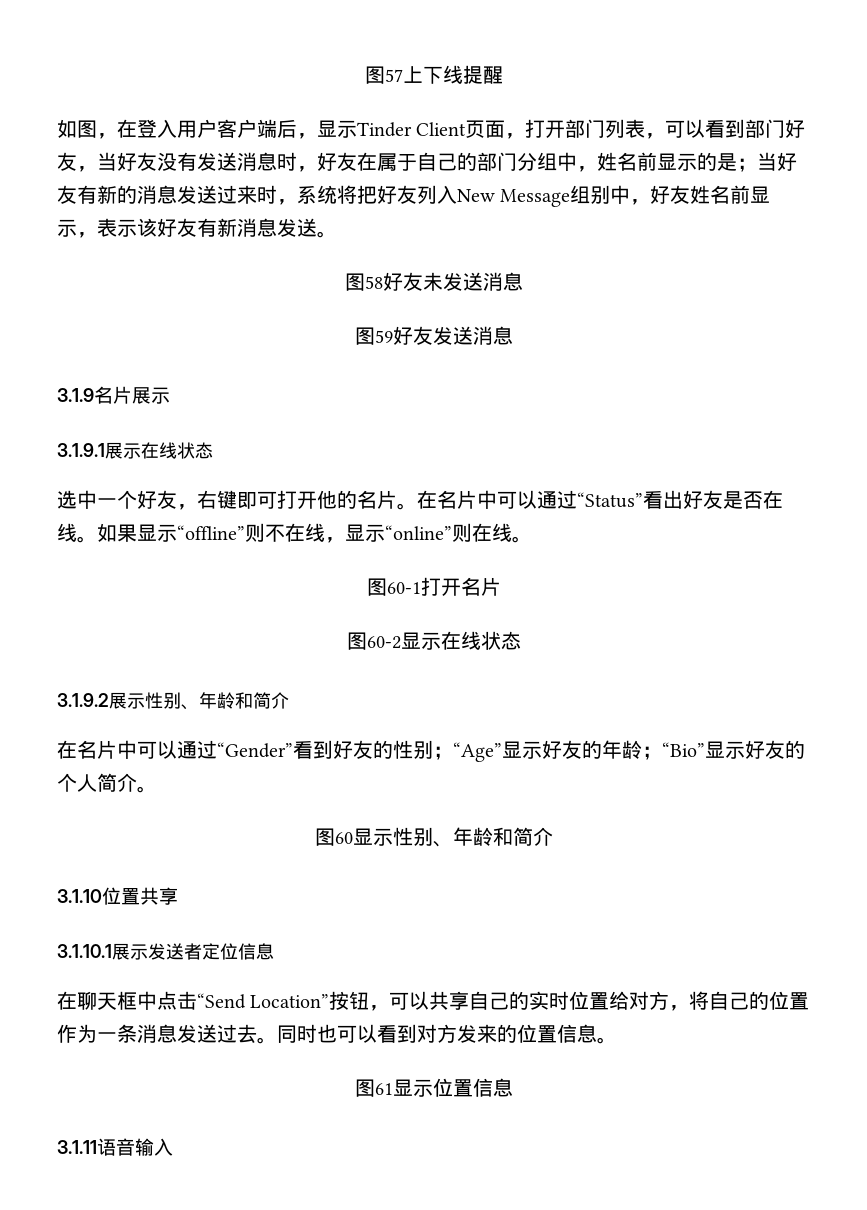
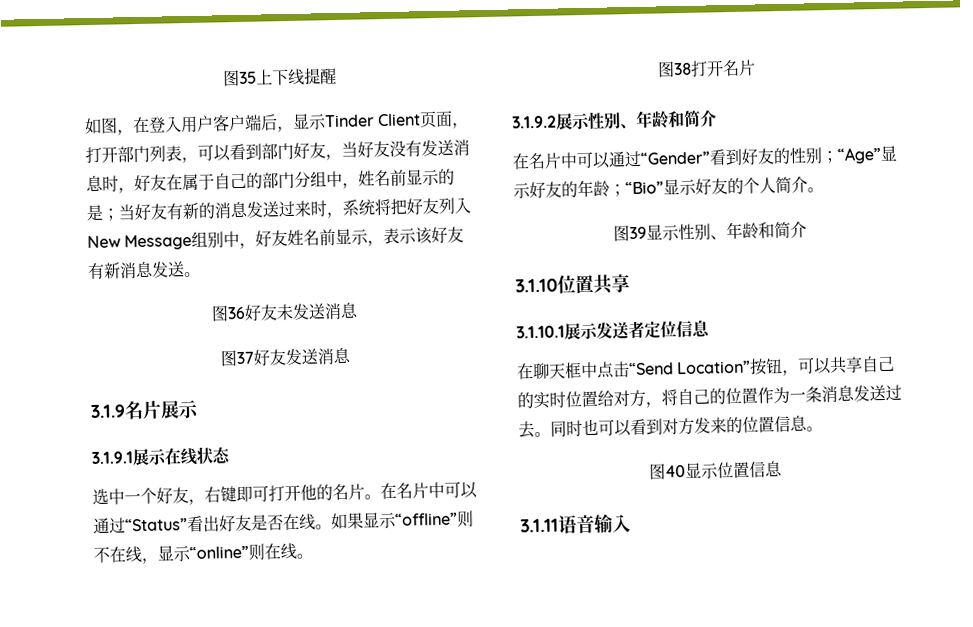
- 图57上下线提醒
+ 图35上下线提醒
- 图58好友未发送消息
+ 图36好友未发送消息
- 图59好友发送消息
+ 图37好友发送消息
- 图60-1打开名片
+ 图38打开名片
- 图60-2显示在线状态
- 图60显示性别、年龄和简介
+ 图39显示性别、年龄和简介
- 图61显示位置信息
+ 图40显示位置信息

